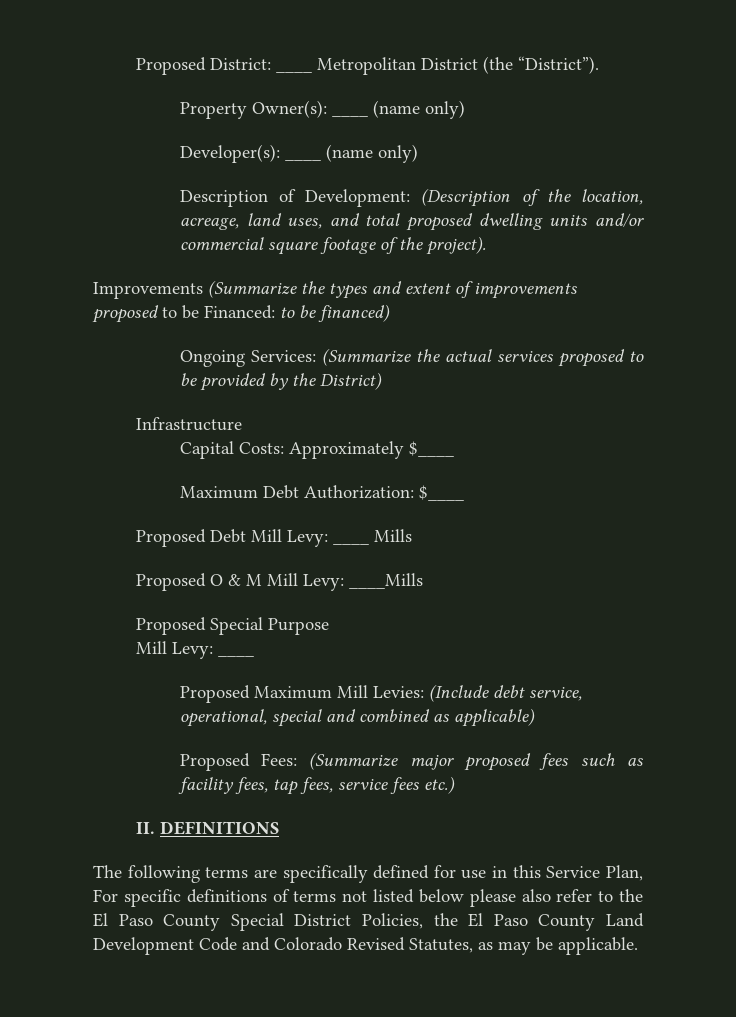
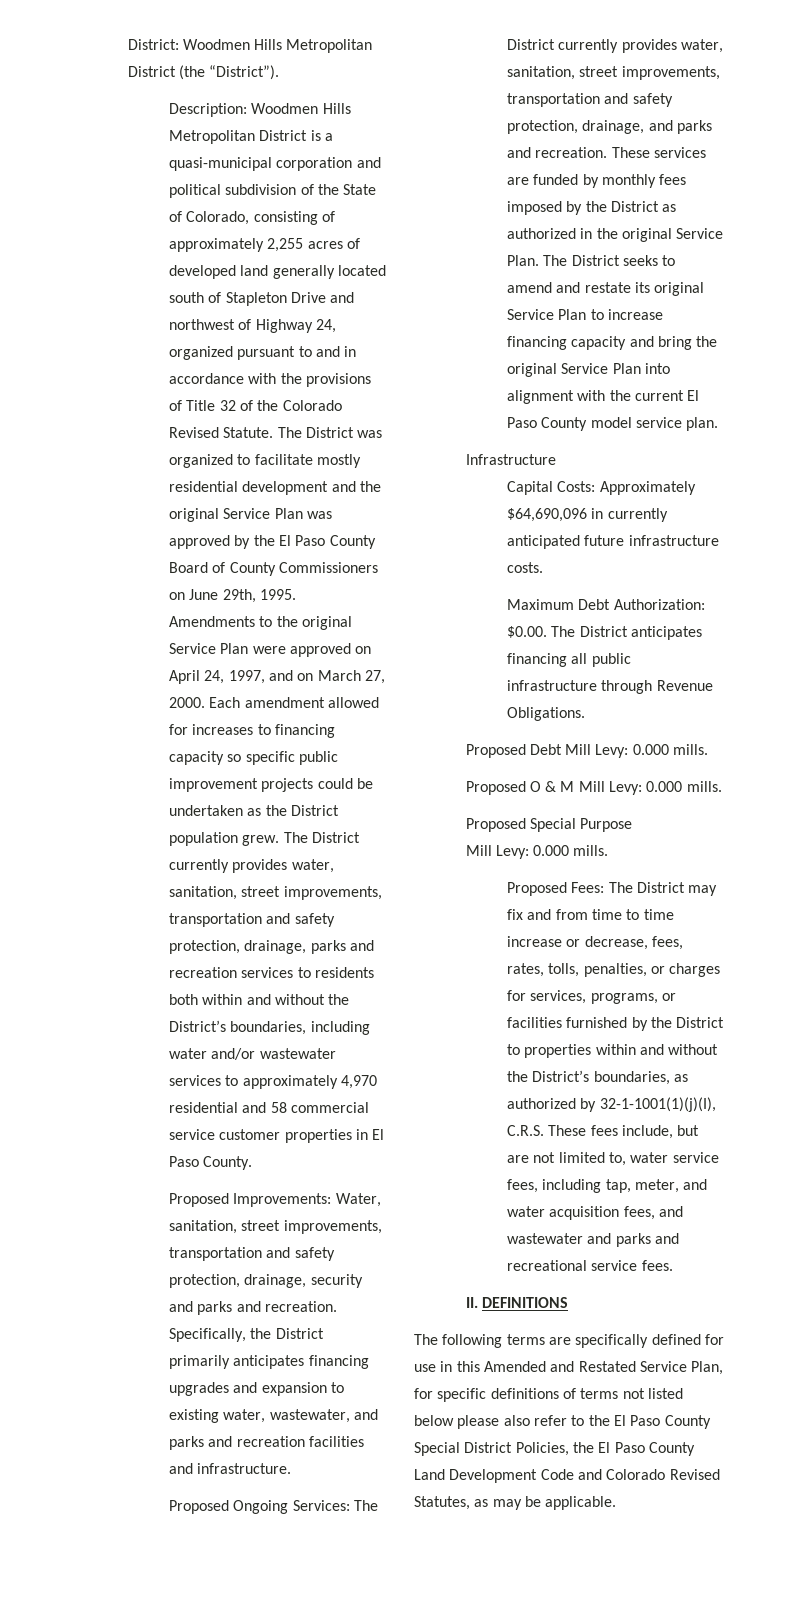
- Proposed District: ____ Metropolitan District (the “District”).
+ District: Woodmen Hills Metropolitan District (the “District”).
- Property Owner(s): ____ (name only)
- Developer(s): ____ (name only)
- Description of Development: (Description of the location, acreage, land uses, and total proposed dwelling units and/or commercial square footage of the project).
- Improvements (Summarize the types and extent of improvements proposed to be Financed: to be financed)
- Ongoing Services: (Summarize the actual services proposed to be provided by the District)
+ Description: Woodmen Hills Metropolitan District is a quasi-municipal corporation and political subdivision of the State of Colorado, consisting of approximately 2,255 acres of developed land generally located south of Stapleton Drive and northwest of Highway 24, organized pursuant to and in accordance with the provisions of Title 32 of the Colorado Revised Statute. The District was organized to facilitate mostly residential development and the original Service Plan was approved by the El Paso County Board of County Commissioners on June 29th, 1995. Amendments to the original Service Plan were approved on April 24, 1997, and on March 27, 2000. Each amendment allowed for increases to financing capacity so specific public improvement projects could be undertaken as the District population grew. The District currently provides water, sanitation, street improvements, transportation and safety protection, drainage, parks and recreation services to residents both within and without the District’s boundaries, including water and/or wastewater services to approximately 4,970 residential and 58 commercial service customer properties in El Paso County.
+ Proposed Improvements: Water, sanitation, street improvements, transportation and safety protection, drainage, security and parks and recreation. Specifically, the District primarily anticipates financing upgrades and expansion to existing water, wastewater, and parks and recreation facilities and infrastructure.
+ Proposed Ongoing Services: The District currently provides water, sanitation, street improvements, transportation and safety protection, drainage, and parks and recreation. These services are funded by monthly fees imposed by the District as authorized in the original Service Plan. The District seeks to amend and restate its original Service Plan to increase financing capacity and bring the original Service Plan into alignment with the current El Paso County model service plan.
  Infrastructure
- Capital Costs: Approximately $____
- Maximum Debt Authorization: $____
+ Capital Costs: Approximately $64,690,096 in currently anticipated future infrastructure costs.
+ Maximum Debt Authorization: $0.00. The District anticipates financing all public infrastructure through Revenue Obligations.
- Proposed Debt Mill Levy: ____ Mills
+ Proposed Debt Mill Levy: 0.000 mills.
- Proposed O & M Mill Levy: ____Mills
+ Proposed O & M Mill Levy: 0.000 mills.
  Proposed Special Purpose
- Mill Levy: ____
- Proposed Maximum Mill Levies: (Include debt service, operational, special and combined as applicable)
- Proposed Fees: (Summarize major proposed fees such as facility fees, tap fees, service fees etc.)
+ Mill Levy: 0.000 mills.
+ Proposed Fees: The District may fix and from time to time increase or decrease, fees, rates, tolls, penalties, or charges for services, programs, or facilities furnished by the District to properties within and without the District’s boundaries, as authorized by 32-1-1001(1)(j)(I), C.R.S. These fees include, but are not limited to, water service fees, including tap, meter, and water acquisition fees, and wastewater and parks and recreational service fees.
- The following terms are specifically defined for use in this Service Plan, For specific definitions of terms not listed below please also refer to the El Paso County Special District Policies, the El Paso County Land Development Code and Colorado Revised Statutes, as may be applicable.
+ The following terms are specifically defined for use in this Amended and Restated Service Plan, for specific definitions of terms not listed below please also refer to the El Paso County Special District Policies, the El Paso County Land Development Code and Colorado Revised Statutes, as may be applicable.

